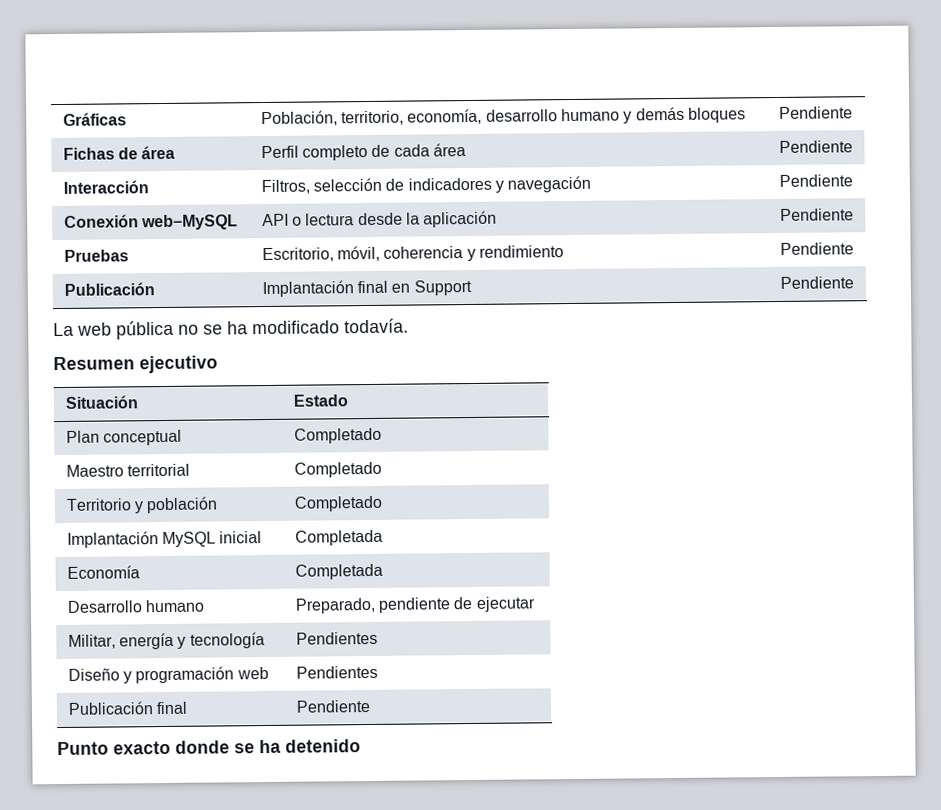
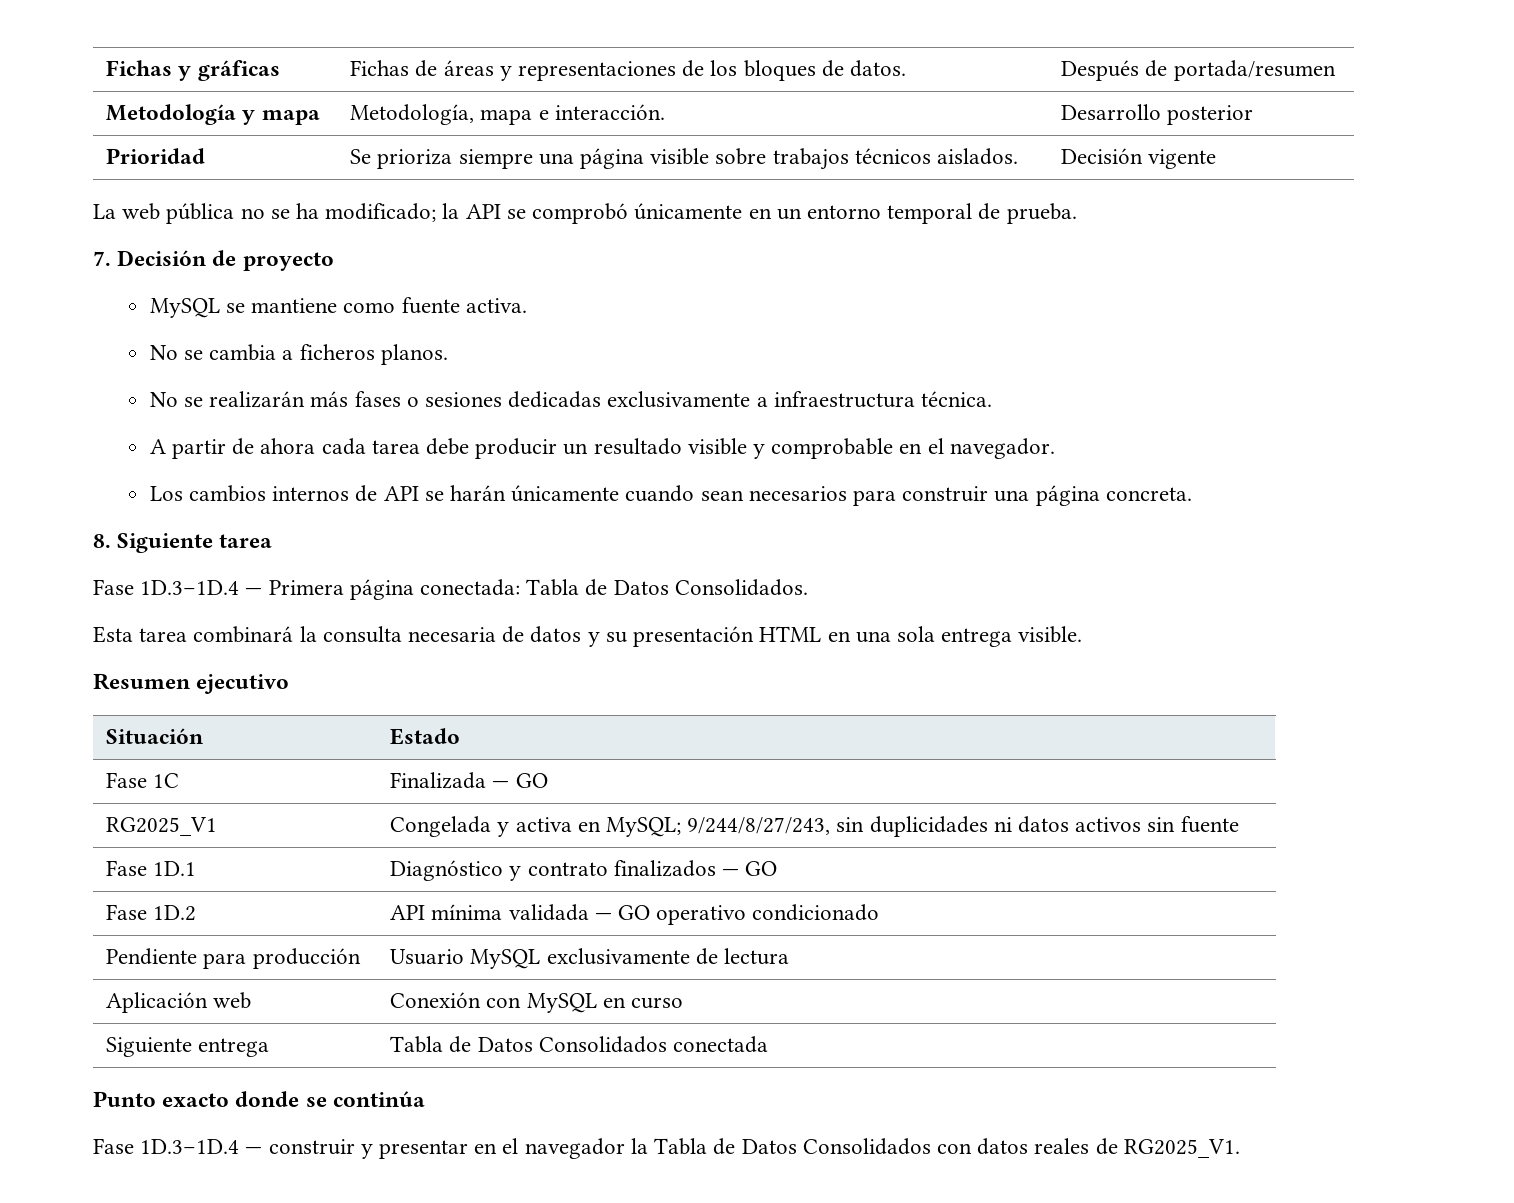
- Gráficas | Población, territorio, economía, desarrollo humano y demás bloques | Pendiente
- Fichas de área | Perfil completo de cada área | Pendiente
- Interacción | Filtros, selección de indicadores y navegación | Pendiente
- Conexión web–MySQL | API o lectura desde la aplicación | Pendiente
- Pruebas | Escritorio, móvil, coherencia y rendimiento | Pendiente
- Publicación | Implantación final en Support | Pendiente
+ Fichas y gráficas | Fichas de áreas y representaciones de los bloques de datos. | Después de portada/resumen
+ Metodología y mapa | Metodología, mapa e interacción. | Desarrollo posterior
+ Prioridad | Se prioriza siempre una página visible sobre trabajos técnicos aislados. | Decisión vigente
- La web pública no se ha modificado todavía.
+ La web pública no se ha modificado; la API se comprobó únicamente en un entorno temporal de prueba.
+ 7. Decisión de proyecto
+ MySQL se mantiene como fuente activa.
+ No se cambia a ficheros planos.
+ No se realizarán más fases o sesiones dedicadas exclusivamente a infraestructura técnica.
+ A partir de ahora cada tarea debe producir un resultado visible y comprobable en el navegador.
+ Los cambios internos de API se harán únicamente cuando sean necesarios para construir una página concreta.
+ 8. Siguiente tarea
+ Fase 1D.3–1D.4 — Primera página conectada: Tabla de Datos Consolidados.
+ Esta tarea combinará la consulta necesaria de datos y su presentación HTML en una sola entrega visible.
  Resumen ejecutivo
  Situación | Estado
- Plan conceptual | Completado
- Maestro territorial | Completado
- Territorio y población | Completado
- Implantación MySQL inicial | Completada
- Economía | Completada
- Desarrollo humano | Preparado, pendiente de ejecutar
- Militar, energía y tecnología | Pendientes
- Diseño y programación web | Pendientes
- Publicación final | Pendiente
- Punto exacto donde se ha detenido
+ Fase 1C | Finalizada — GO
+ RG2025_V1 | Congelada y activa en MySQL; 9/244/8/27/243, sin duplicidades ni datos activos sin fuente
+ Fase 1D.1 | Diagnóstico y contrato finalizados — GO
+ Fase 1D.2 | API mínima validada — GO operativo condicionado
+ Pendiente para producción | Usuario MySQL exclusivamente de lectura
+ Aplicación web | Conexión con MySQL en curso
+ Siguiente entrega | Tabla de Datos Consolidados conectada
+ Punto exacto donde se continúa
+ Fase 1D.3–1D.4 — construir y presentar en el navegador la Tabla de Datos Consolidados con datos reales de RG2025_V1.

